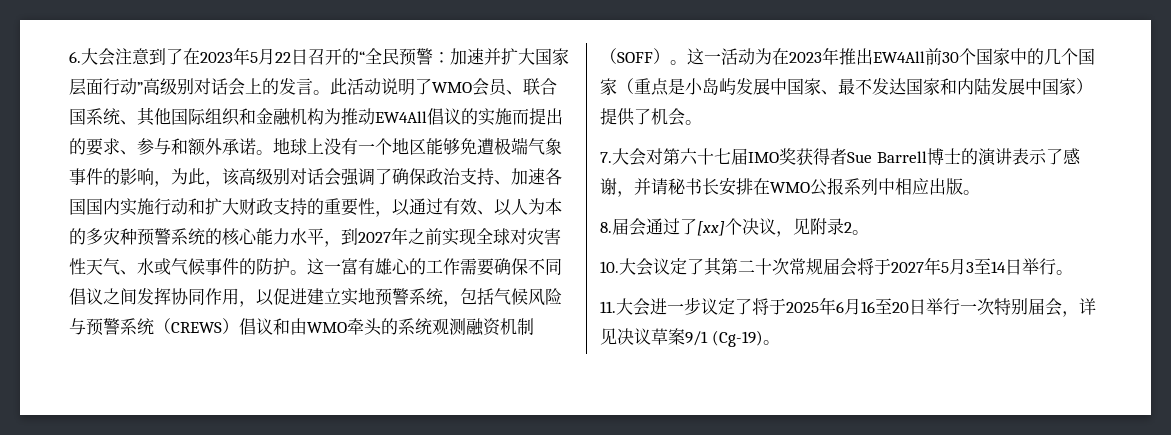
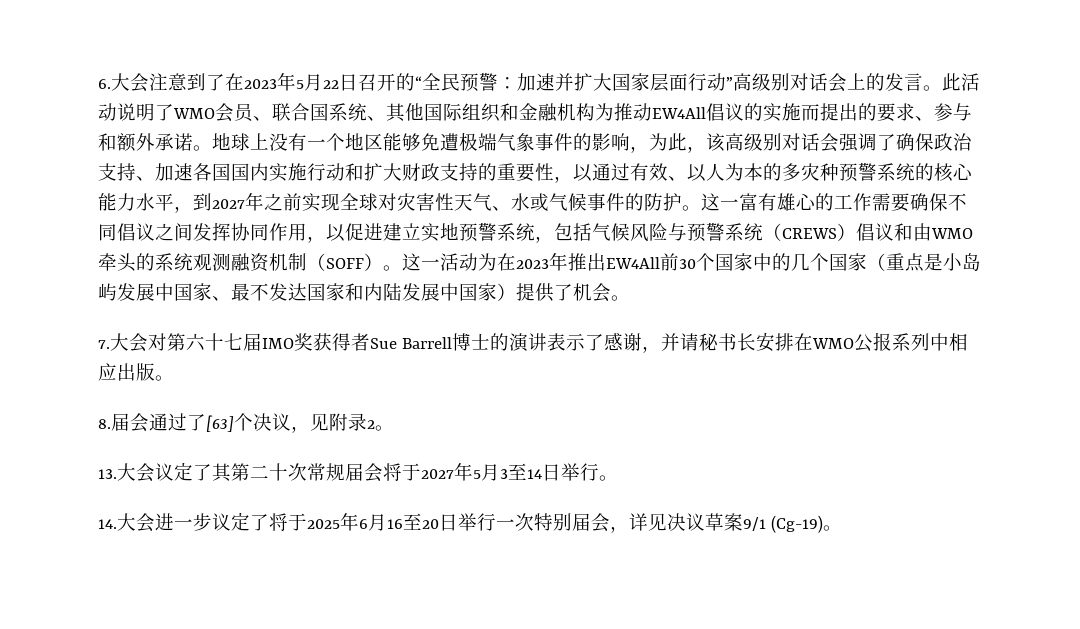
- 8.届会通过了[xx]个决议，见附录2。
+ 8.届会通过了[63]个决议，见附录2。
- 10.大会议定了其第二十次常规届会将于2027年5月3至14日举行。
+ 13.大会议定了其第二十次常规届会将于2027年5月3至14日举行。
- 11.大会进一步议定了将于2025年6月16至20日举行一次特别届会，详见决议草案9/1 (Cg-19)。
+ 14.大会进一步议定了将于2025年6月16至20日举行一次特别届会，详见决议草案9/1 (Cg-19)。

